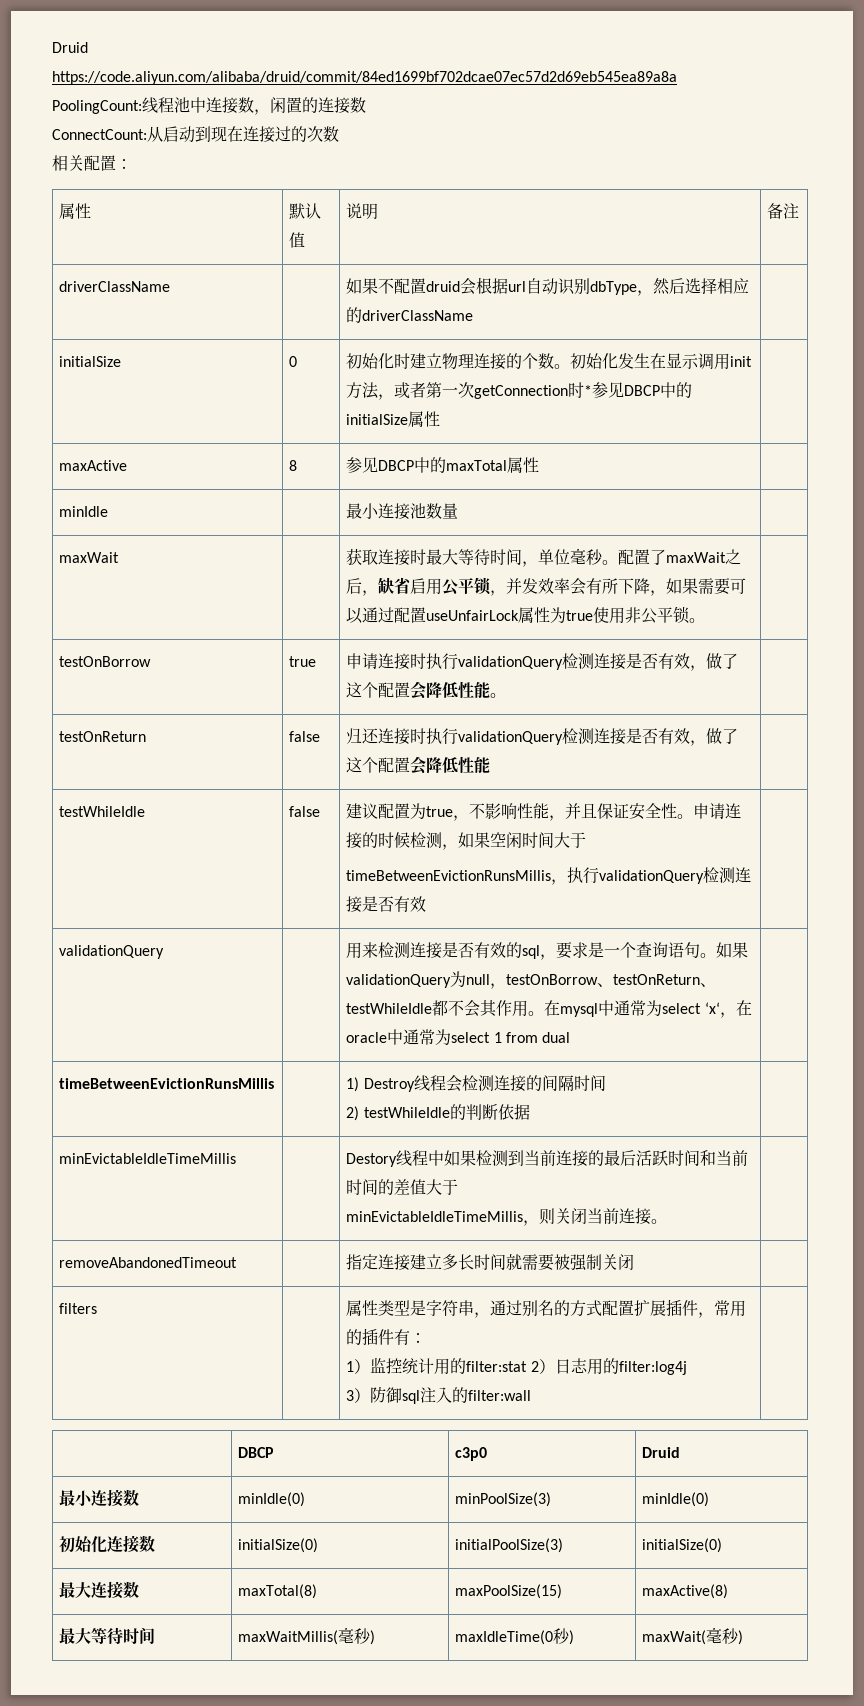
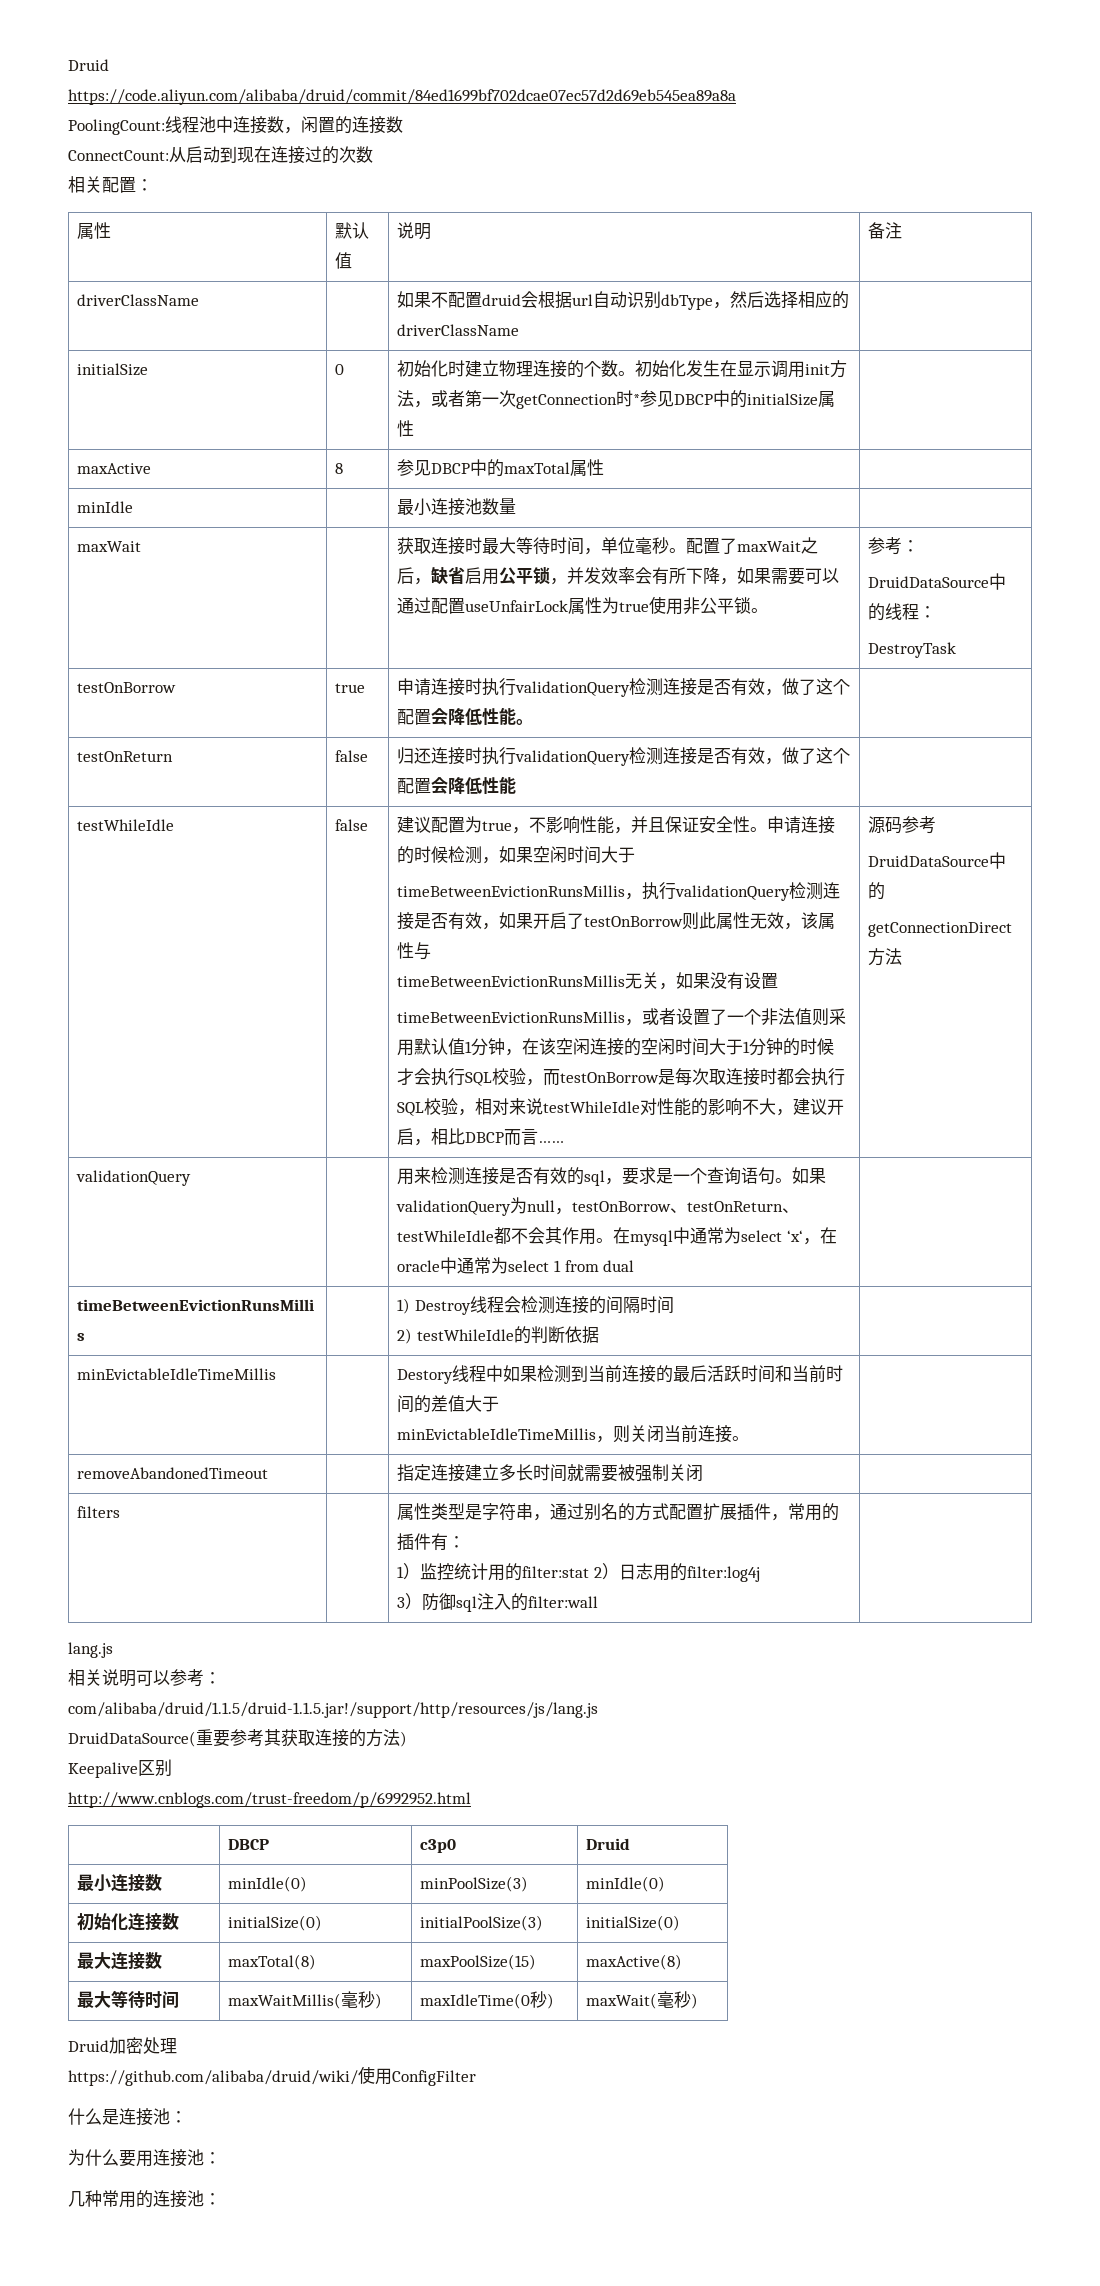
- 配置了maxWait之后，缺省启用公平锁，并发效率会有所下降，如果需要可以通过配置useUnfairLock属性为true使用非公平锁。
+ 配置了maxWait之后，缺省启用公平锁，并发效率会有所下降，如果需要可以通过配置useUnfairLock属性为true使用非公平锁。 | 参考：
+ DruidDataSource中的线程：
+ DestroyTask
- timeBetweenEvictionRunsMillis，执行validationQuery检测连接是否有效
+ timeBetweenEvictionRunsMillis，执行validationQuery检测连接是否有效，如果开启了testOnBorrow则此属性无效，该属性与
+ timeBetweenEvictionRunsMillis无关，如果没有设置
+ timeBetweenEvictionRunsMillis，或者设置了一个非法值则采用默认值1分钟，在该空闲连接的空闲时间大于1分钟的时候才会执行SQL校验，而testOnBorrow是每次取连接时都会执行SQL校验，相对来说testWhileIdle对性能的影响不大，建议开启，相比DBCP而言…… | 源码参考
+ DruidDataSource中的
+ getConnectionDirect方法
+ lang.js
+ 相关说明可以参考：
+ com/alibaba/druid/1.1.5/druid-1.1.5.jar!/support/http/resources/js/lang.js
+ DruidDataSource(重要参考其获取连接的方法)
+ Keepalive区别
+ http://www.cnblogs.com/trust-freedom/p/6992952.html
+ Druid加密处理
+ https://github.com/alibaba/druid/wiki/使用ConfigFilter
+ 什么是连接池：
+ 为什么要用连接池：
+ 几种常用的连接池：

